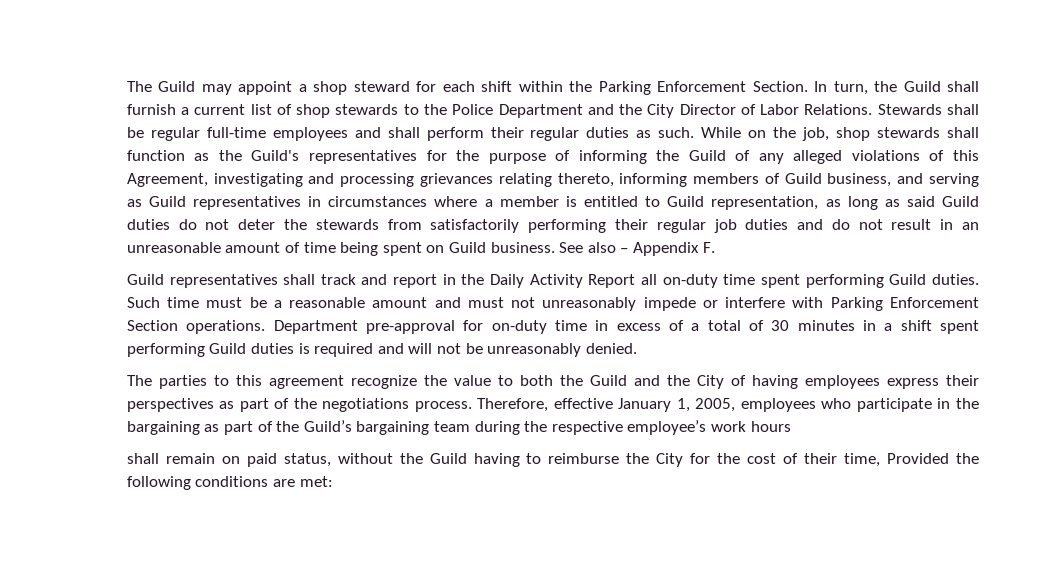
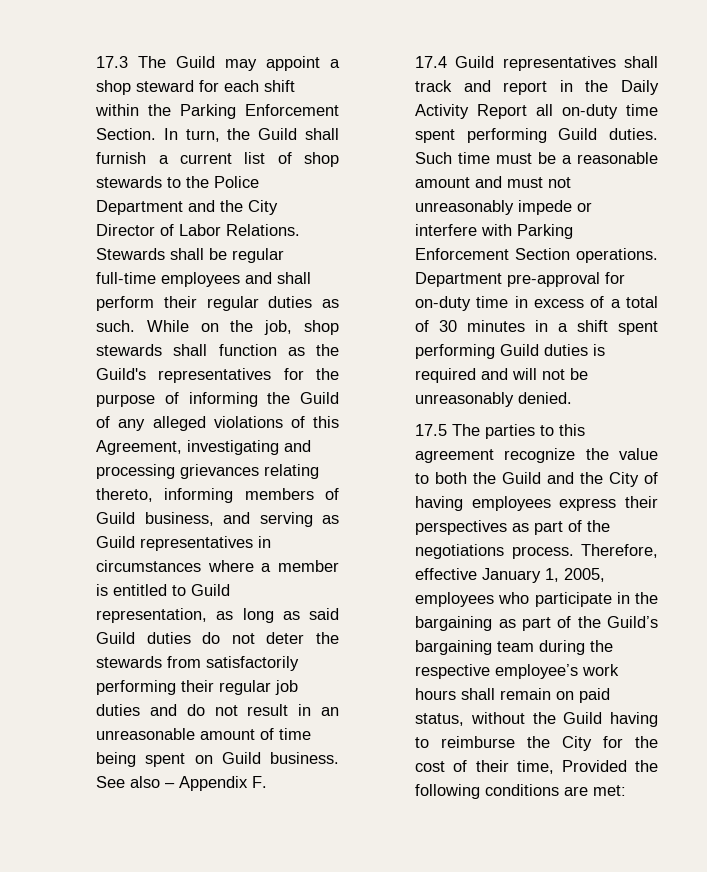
- The Guild may appoint a shop steward for each shift within the Parking Enforcement Section.
+ 17.3 The Guild may appoint a shop steward for each shift within the Parking Enforcement Section.
- Guild representatives shall track and report in the Daily Activity Report all on-duty time spent performing Guild duties.
+ 17.4 Guild representatives shall track and report in the Daily Activity Report all on-duty time spent performing Guild duties.
- The parties to this agreement recognize the value to both the Guild and the City of having employees express their perspectives as part of the negotiations process.
+ 17.5 The parties to this agreement recognize the value to both the Guild and the City of having employees express their perspectives as part of the negotiations process.
- Therefore, effective January 1, 2005, employees who participate in the bargaining as part of the Guild’s bargaining team during the respective employee’s work hours
- shall remain on paid status, without the Guild having to reimburse the City for the cost of their time, Provided the following conditions are met:
+ Therefore, effective January 1, 2005, employees who participate in the bargaining as part of the Guild’s bargaining team during the respective employee’s work hours shall remain on paid status, without the Guild having to reimburse the City for the cost of their time, Provided the following conditions are met:

